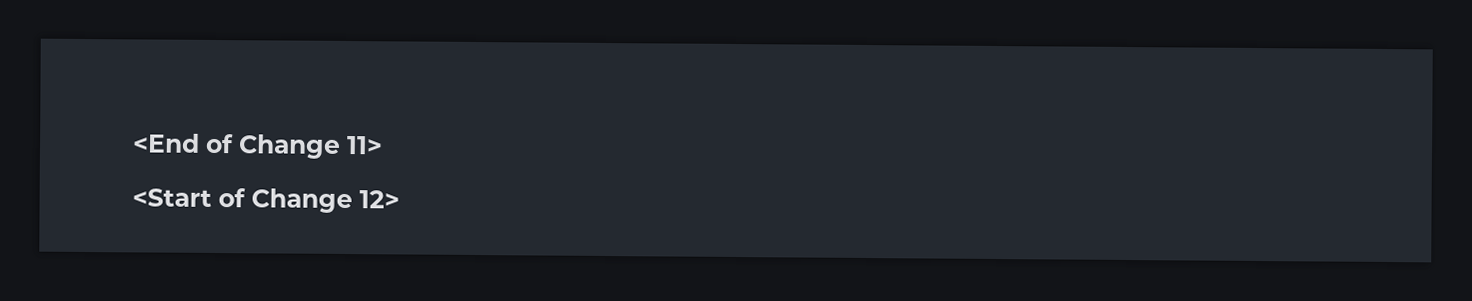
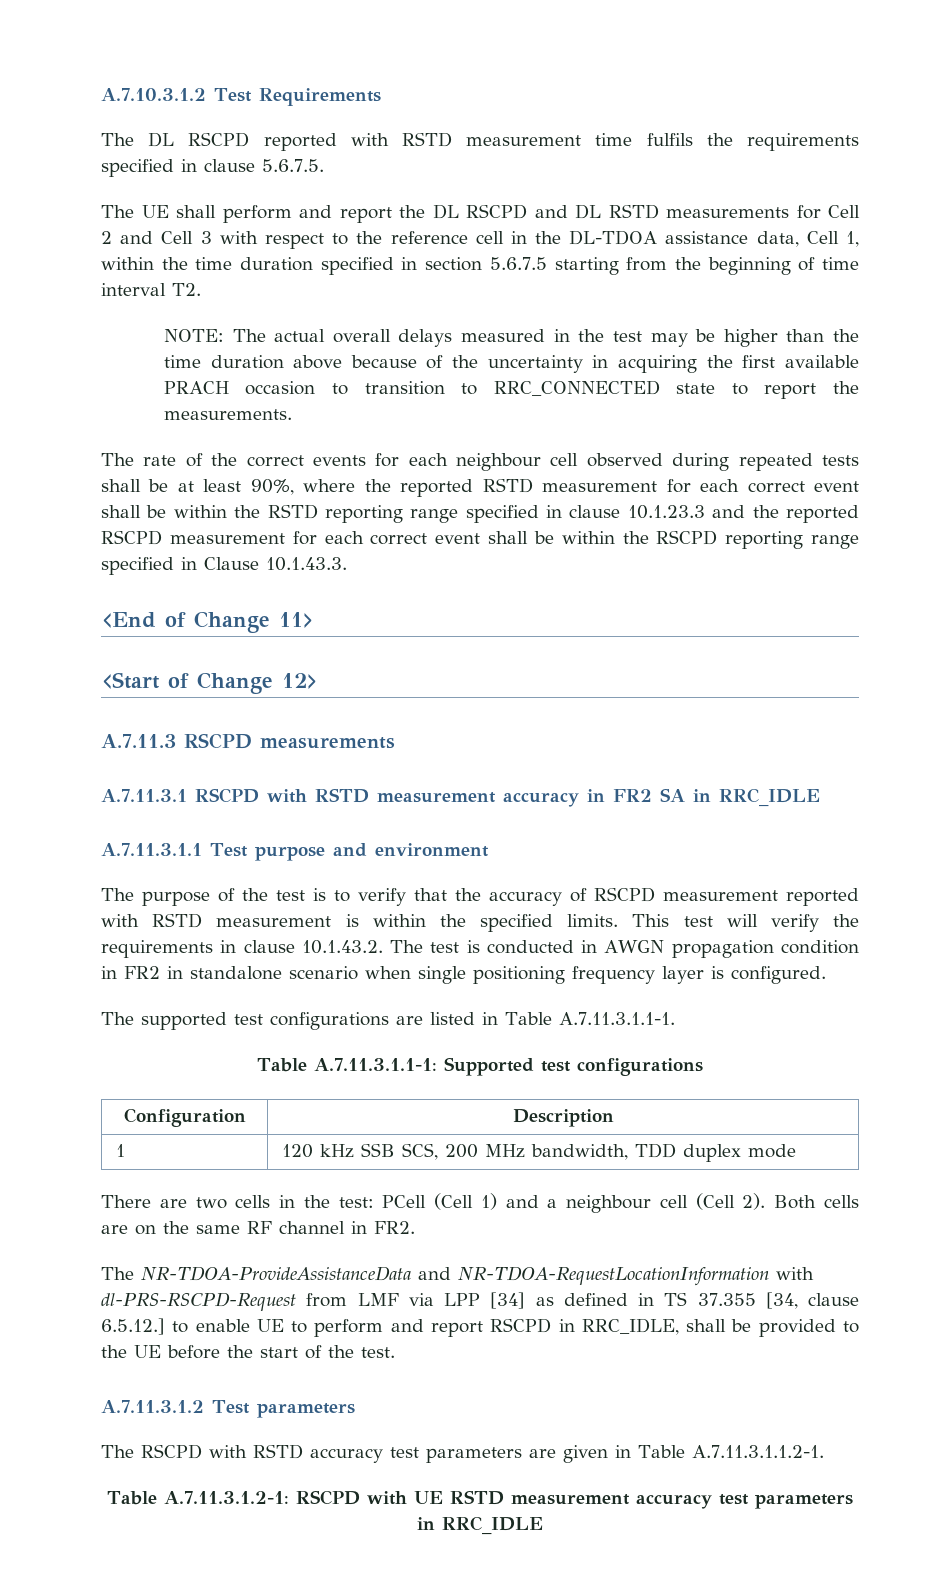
+ A.7.10.3.1.2 Test Requirements
+ The DL RSCPD reported with RSTD measurement time fulfils the requirements specified in clause 5.6.7.5.
+ The UE shall perform and report the DL RSCPD and DL RSTD measurements for Cell 2 and Cell 3 with respect to the reference cell in the DL-TDOA assistance data, Cell 1, within the time duration specified in section 5.6.7.5 starting from the beginning of time interval T2.
+ NOTE: The actual overall delays measured in the test may be higher than the time duration above because of the uncertainty in acquiring the first available PRACH occasion to transition to RRC_CONNECTED state to report the measurements.
+ The rate of the correct events for each neighbour cell observed during repeated tests shall be at least 90%, where the reported RSTD measurement for each correct event shall be within the RSTD reporting range specified in clause 10.1.23.3 and the reported RSCPD measurement for each correct event shall be within the RSCPD reporting range specified in Clause 10.1.43.3.
+ A.7.11.3 RSCPD measurements
+ A.7.11.3.1 RSCPD with RSTD measurement accuracy in FR2 SA in RRC_IDLE
+ A.7.11.3.1.1 Test purpose and environment
+ The purpose of the test is to verify that the accuracy of RSCPD measurement reported with RSTD measurement is within the specified limits. This test will verify the requirements in clause 10.1.43.2. The test is conducted in AWGN propagation condition in FR2 in standalone scenario when single positioning frequency layer is configured.
+ The supported test configurations are listed in Table A.7.11.3.1.1-1.
+ Table A.7.11.3.1.1-1: Supported test configurations
+ Configuration | Description
+ 1 | 120 kHz SSB SCS, 200 MHz bandwidth, TDD duplex mode
+ There are two cells in the test: PCell (Cell 1) and a neighbour cell (Cell 2). Both cells are on the same RF channel in FR2.
+ The NR-TDOA-ProvideAssistanceData and NR-TDOA-RequestLocationInformation with dl-PRS-RSCPD-Request from LMF via LPP [34] as defined in TS 37.355 [34, clause 6.5.12.] to enable UE to perform and report RSCPD in RRC_IDLE, shall be provided to the UE before the start of the test.
+ A.7.11.3.1.2 Test parameters
+ The RSCPD with RSTD accuracy test parameters are given in Table A.7.11.3.1.1.2-1.
+ Table A.7.11.3.1.2-1: RSCPD with UE RSTD measurement accuracy test parameters in RRC_IDLE

